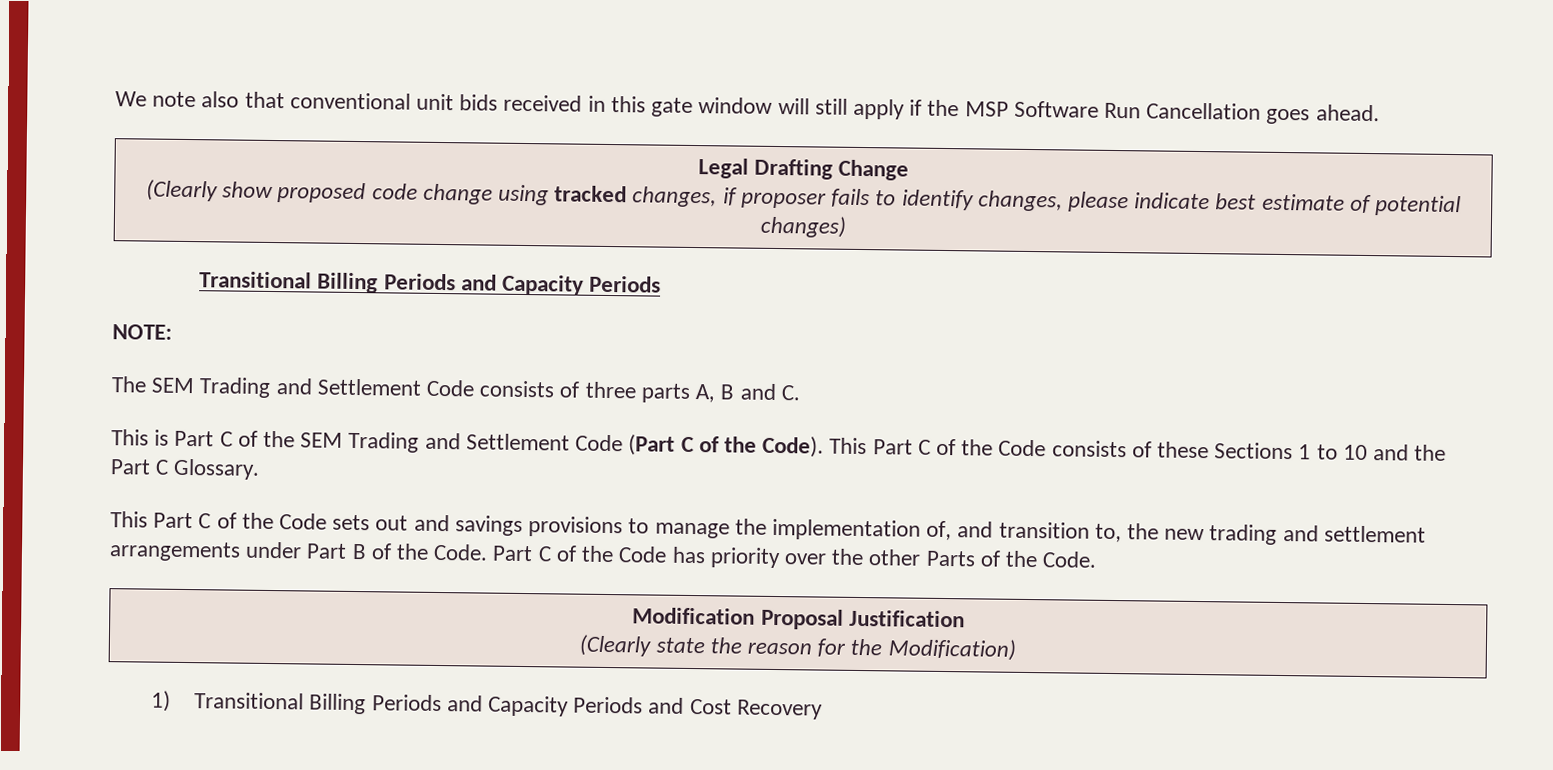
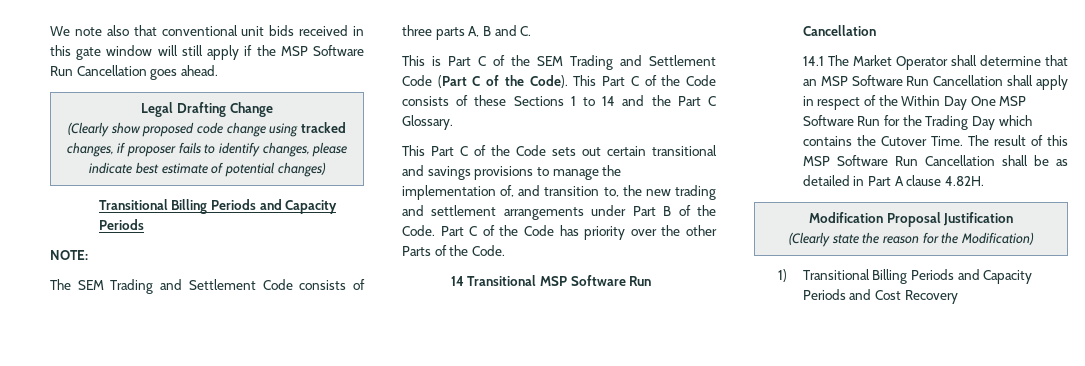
- This Part C of the Code consists of these Sections 1 to 10 and the Part C Glossary.
+ This Part C of the Code consists of these Sections 1 to 14 and the Part C Glossary.
- This Part C of the Code sets out and savings provisions to manage the implementation of, and transition to, the new trading and settlement arrangements under Part B of the Code.
+ This Part C of the Code sets out certain transitional and savings provisions to manage the implementation of, and transition to, the new trading and settlement arrangements under Part B of the Code.
+ 14 Transitional MSP Software Run Cancellation
+ 14.1 The Market Operator shall determine that an MSP Software Run Cancellation shall apply in respect of the Within Day One MSP Software Run for the Trading Day which contains the Cutover Time. The result of this MSP Software Run Cancellation shall be as detailed in Part A clause 4.82H.

